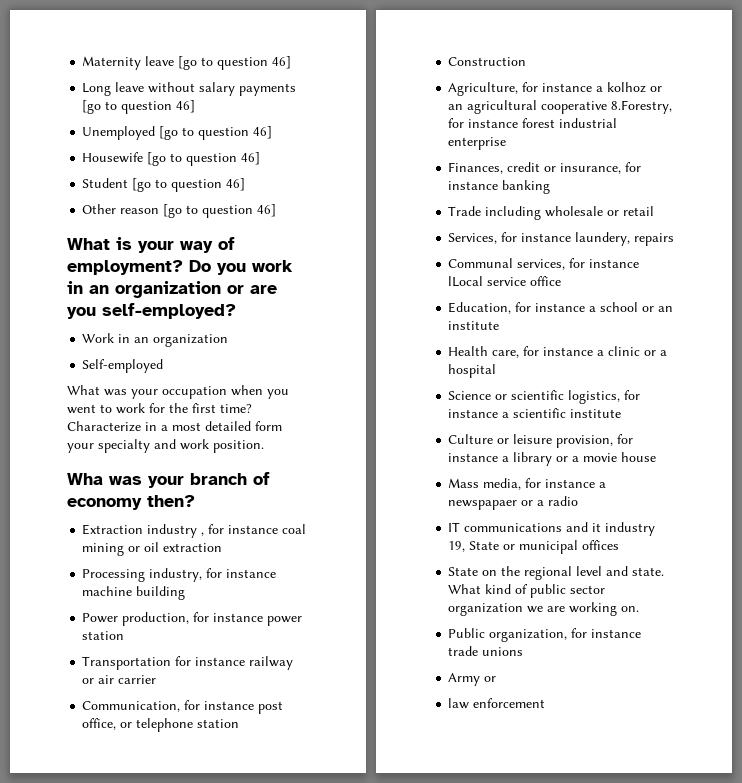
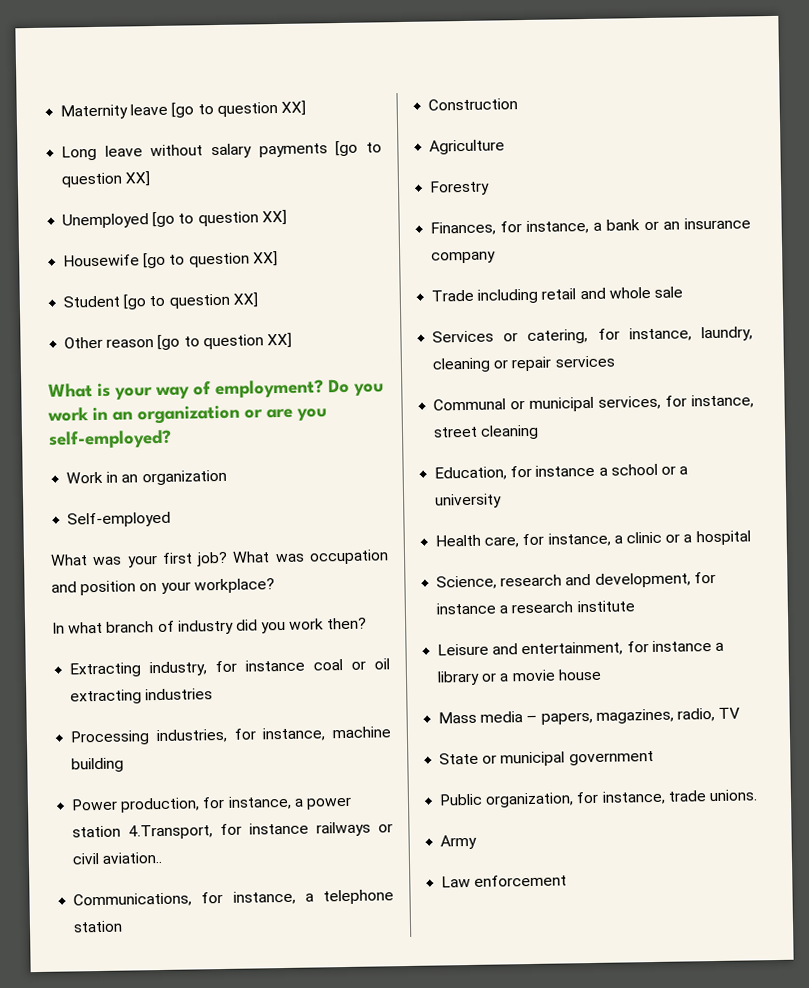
- Maternity leave [go to question 46]
+ Maternity leave [go to question XX]
- Long leave without salary payments [go to question 46]
+ Long leave without salary payments [go to question XX]
- Unemployed [go to question 46]
+ Unemployed [go to question XX]
- Housewife [go to question 46]
+ Housewife [go to question XX]
- Student [go to question 46]
+ Student [go to question XX]
- Other reason [go to question 46]
+ Other reason [go to question XX]
- What was your occupation when you went to work for the first time? Characterize in a most detailed form your specialty and work position.
- Wha was your branch of economy then?
- Extraction industry , for instance coal mining or oil extraction
+ What was your first job? What was occupation and position on your workplace?
+ In what branch of industry did you work then?
+ Extracting industry, for instance coal or oil extracting industries
- Processing industry, for instance machine building
+ Processing industries, for instance, machine building
- Power production, for instance power station
- Transportation for instance railway or air carrier
- Communication, for instance post office, or telephone station
+ Power production, for instance, a power station 4.Transport, for instance railways or civil aviation..
+ Communications, for instance, a telephone station
  Construction
- Agriculture, for instance a kolhoz or an agricultural cooperative 8.Forestry, for instance forest industrial enterprise
- Finances, credit or insurance, for instance banking
- Trade including wholesale or retail
- Services, for instance laundery, repairs
- Communal services, for instance lLocal service office
+ Agriculture
+ Forestry
+ Finances, for instance, a bank or an insurance company
+ Trade including retail and whole sale
+ Services or catering, for instance, laundry, cleaning or repair services
+ Communal or municipal services, for instance, street cleaning
- Education, for instance a school or an institute
+ Education, for instance a school or a university
- Health care, for instance a clinic or a hospital
+ Health care, for instance, a clinic or a hospital
- Science or scientific logistics, for instance a scientific institute
- Culture or leisure provision, for instance a library or a movie house
+ Science, research and development, for instance a research institute
+ Leisure and entertainment, for instance a library or a movie house
- Mass media, for instance a newspapaer or a radio
- IT communications and it industry 19, State or municipal offices
- State on the regional level and state. What kind of public sector organization we are working on.
+ Mass media – papers, magazines, radio, TV
+ State or municipal government
- Public organization, for instance trade unions
+ Public organization, for instance, trade unions.
- Army or
- law enforcement
+ Army
+ Law enforcement

